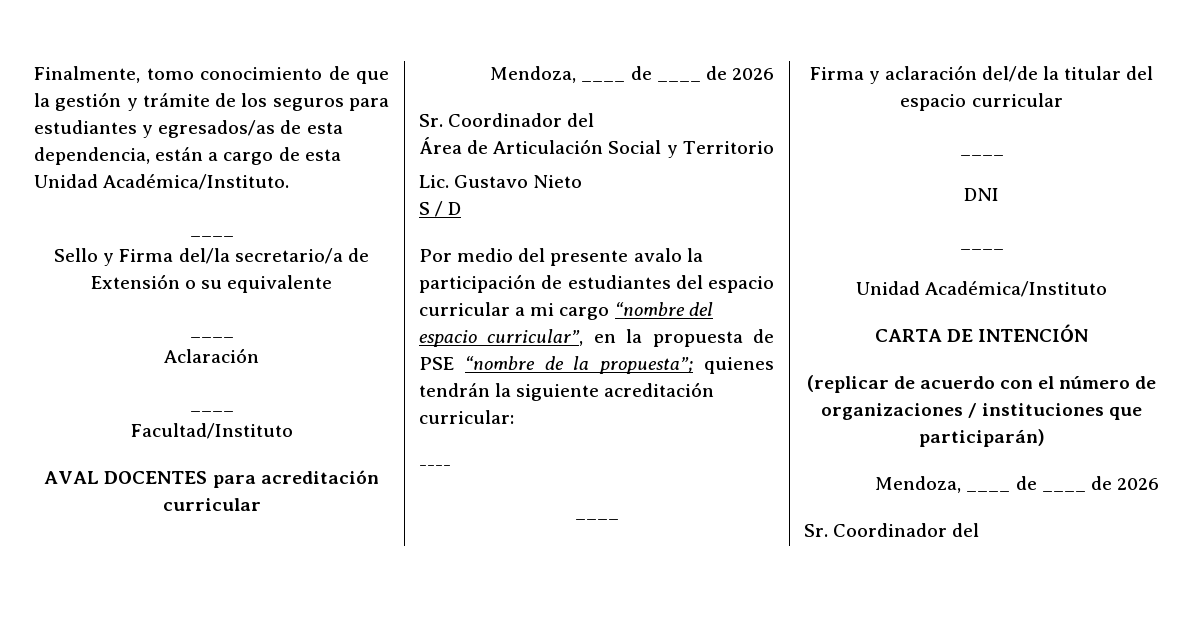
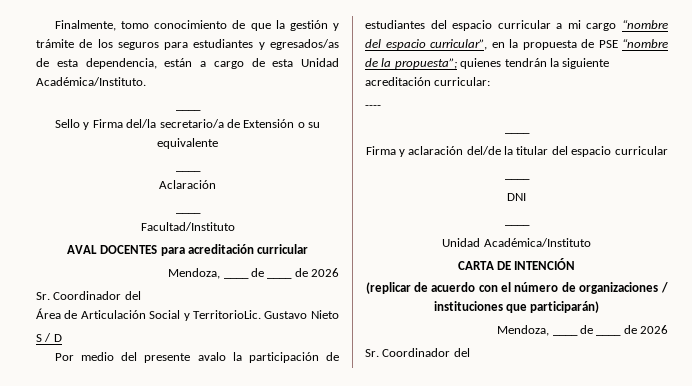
- Área de Articulación Social y Territorio
- Lic. Gustavo Nieto
+ Área de Articulación Social y TerritorioLic. Gustavo Nieto

